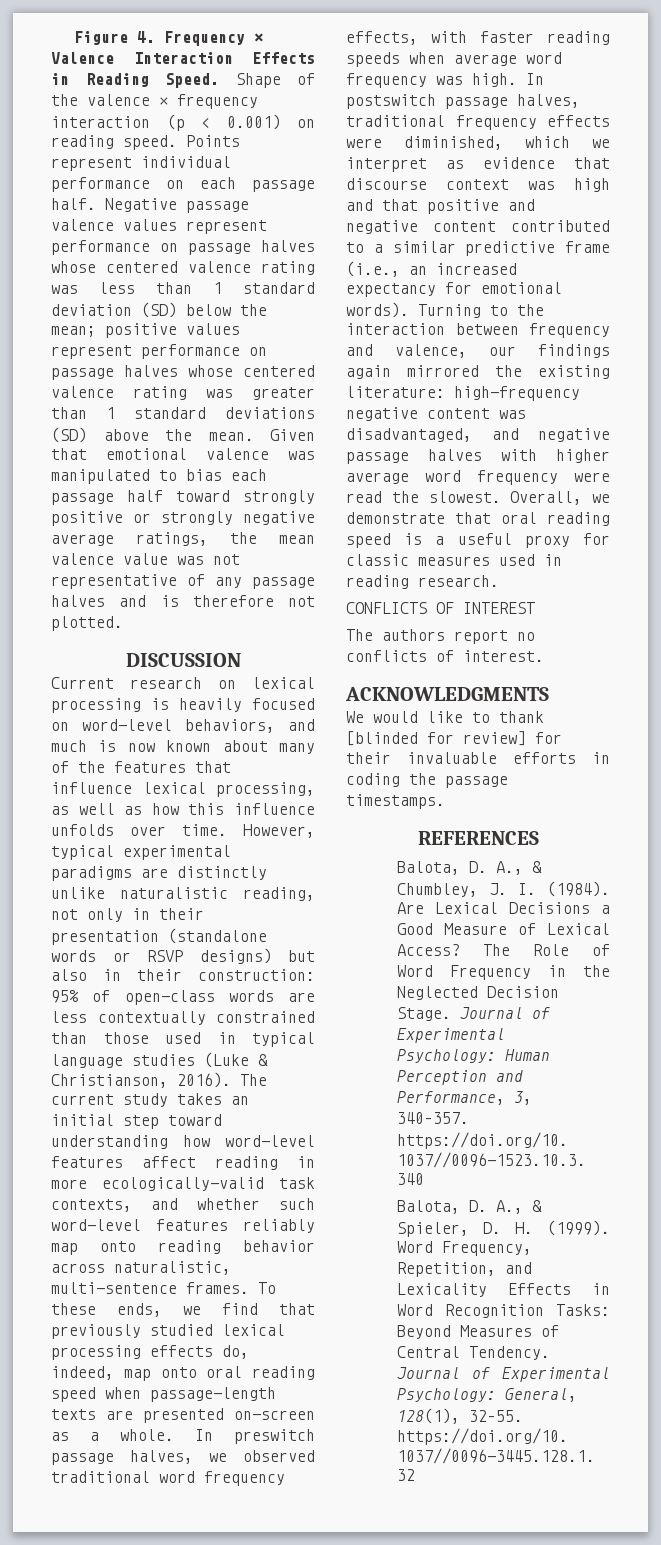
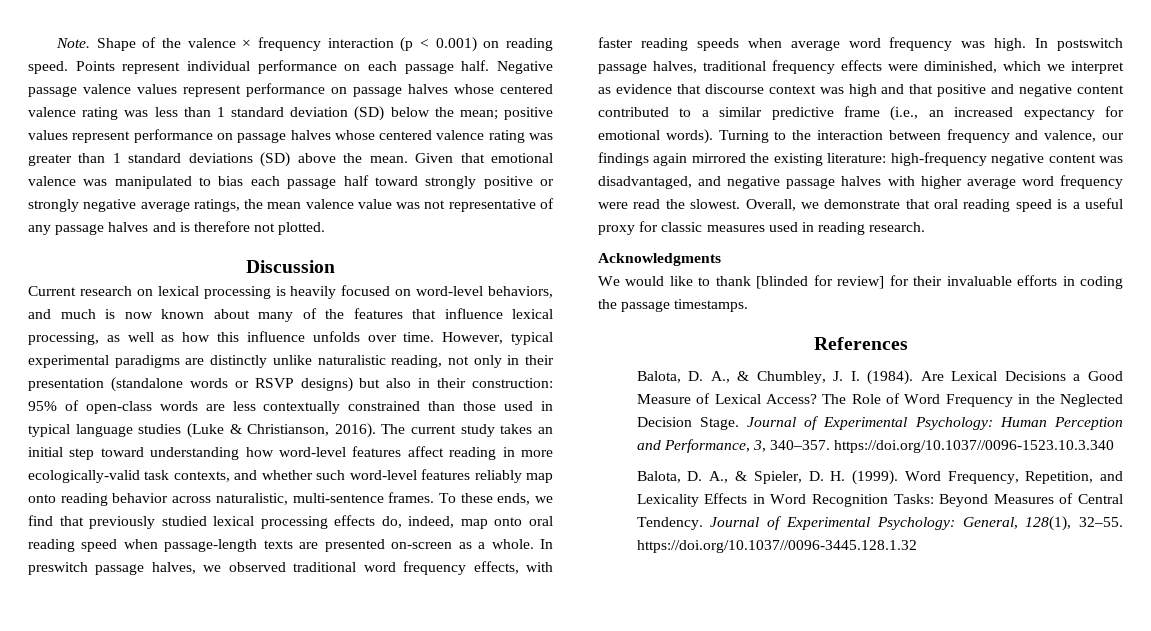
- Figure 4. Frequency × Valence Interaction Effects in Reading Speed.
+ Note.
- DISCUSSION
+ Discussion
- CONFLICTS OF INTEREST
- The authors report no conflicts of interest.
- ACKNOWLEDGMENTS
+ Acknowledgments
- REFERENCES
+ References

